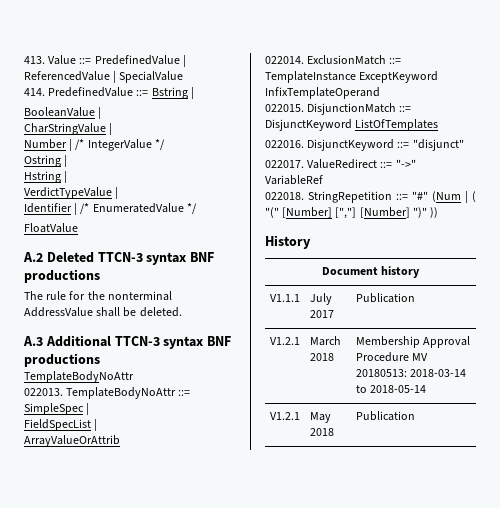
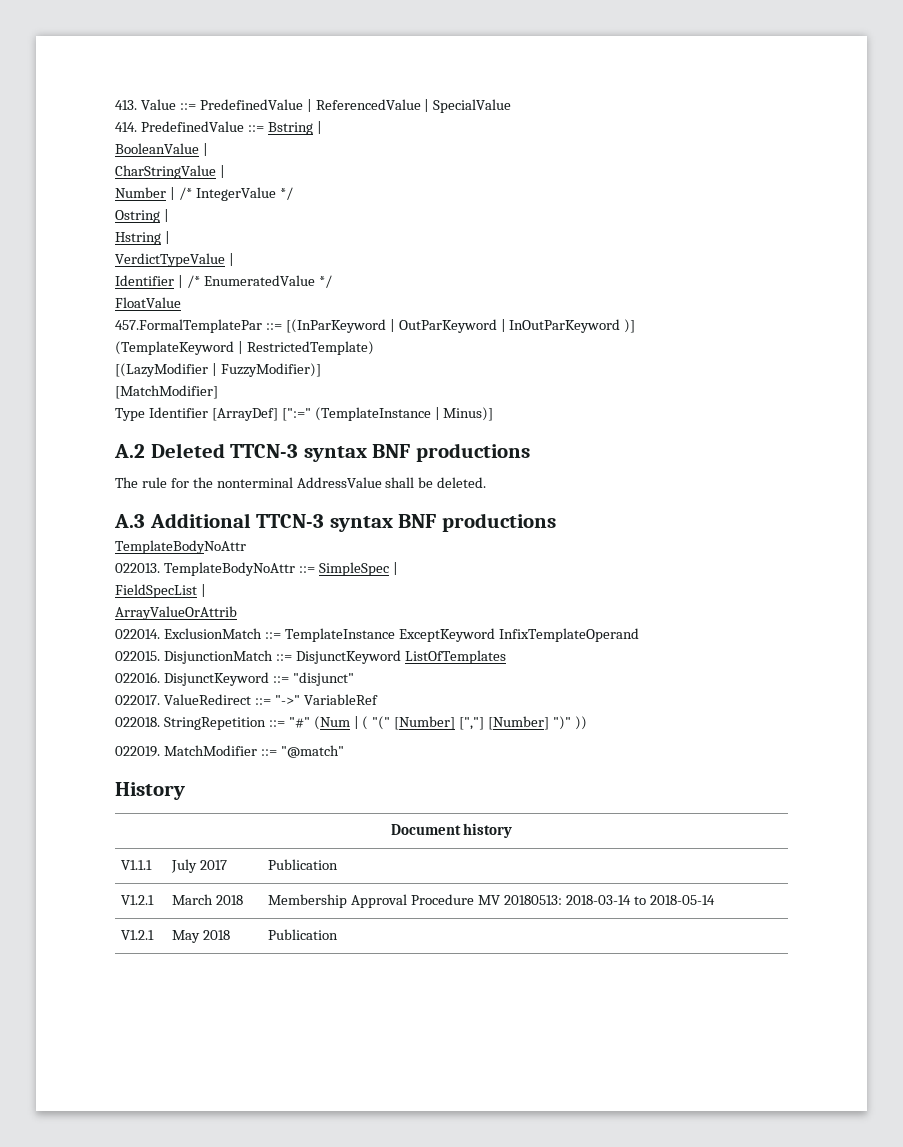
+ 457.FormalTemplatePar ::= [(InParKeyword | OutParKeyword | InOutParKeyword )]
+ (TemplateKeyword | RestrictedTemplate)
+ [(LazyModifier | FuzzyModifier)]
+ [MatchModifier]
+ Type Identifier [ArrayDef] [":=" (TemplateInstance | Minus)]
+ 022019. MatchModifier ::= "@match"

